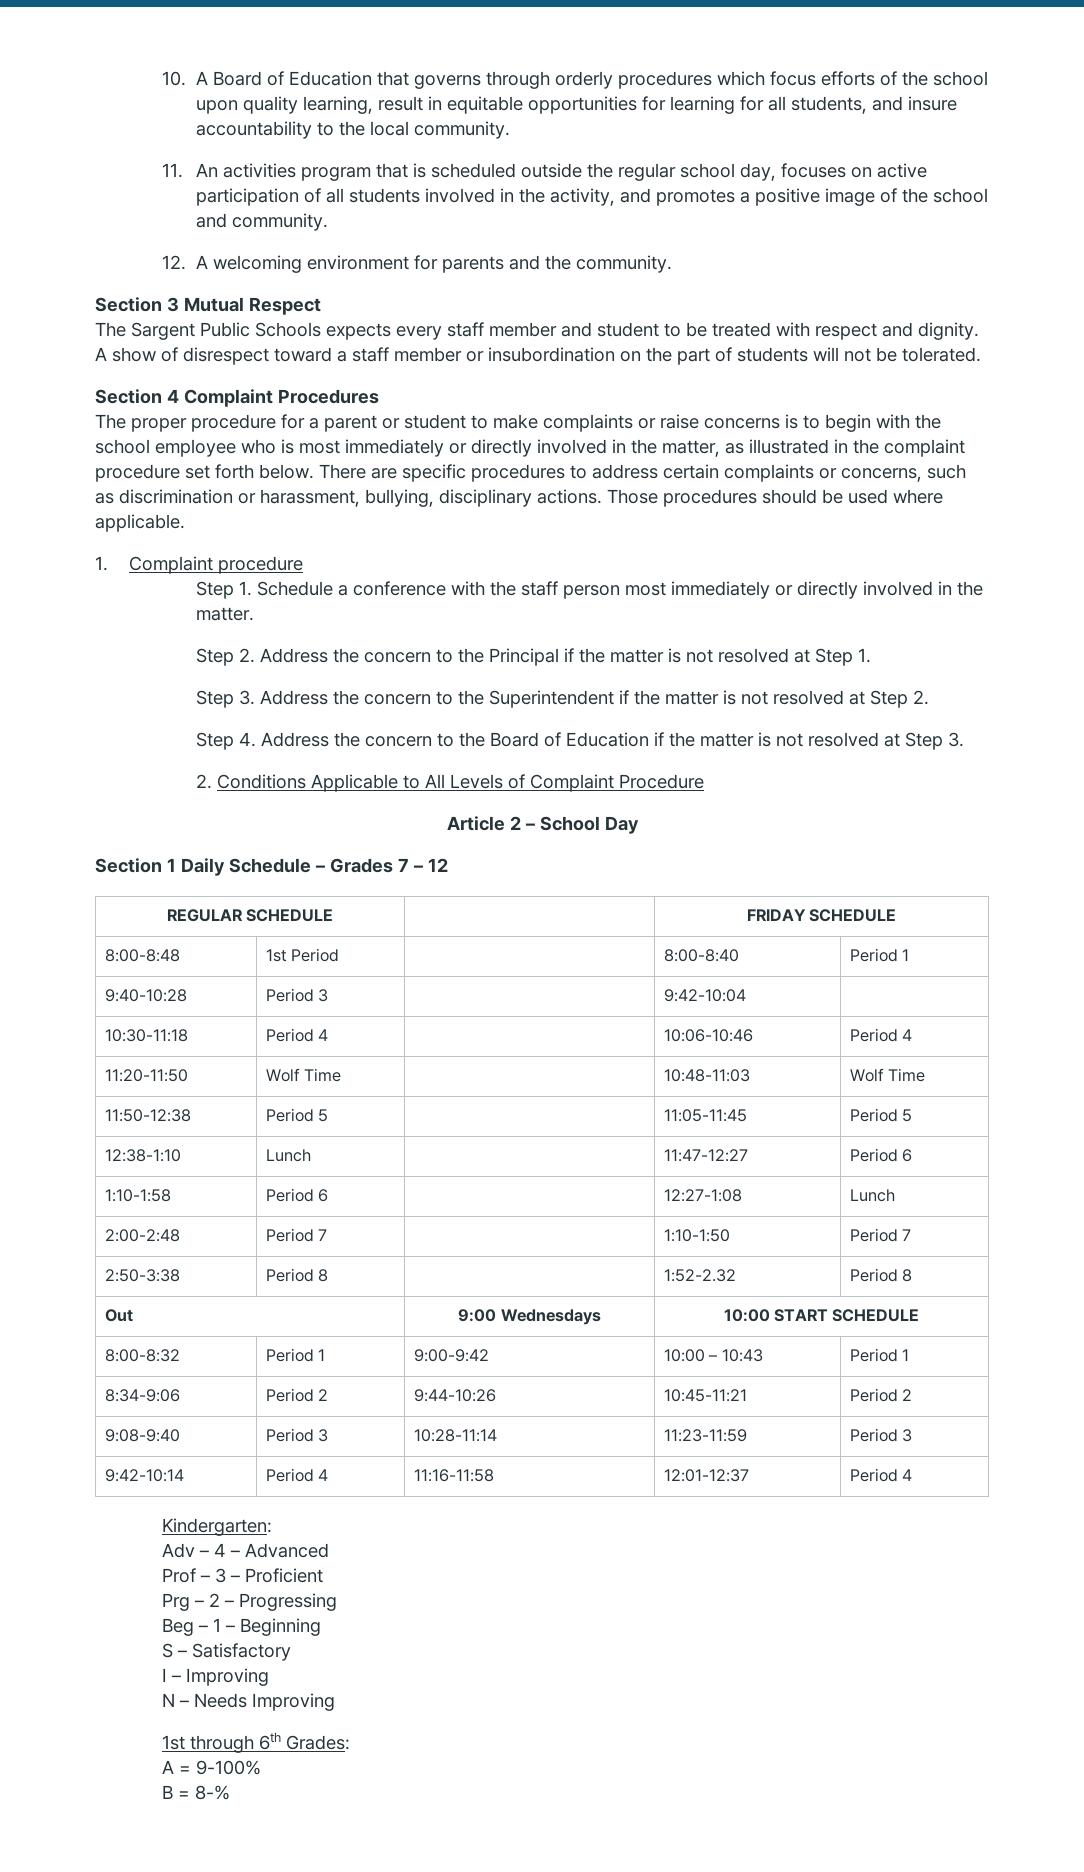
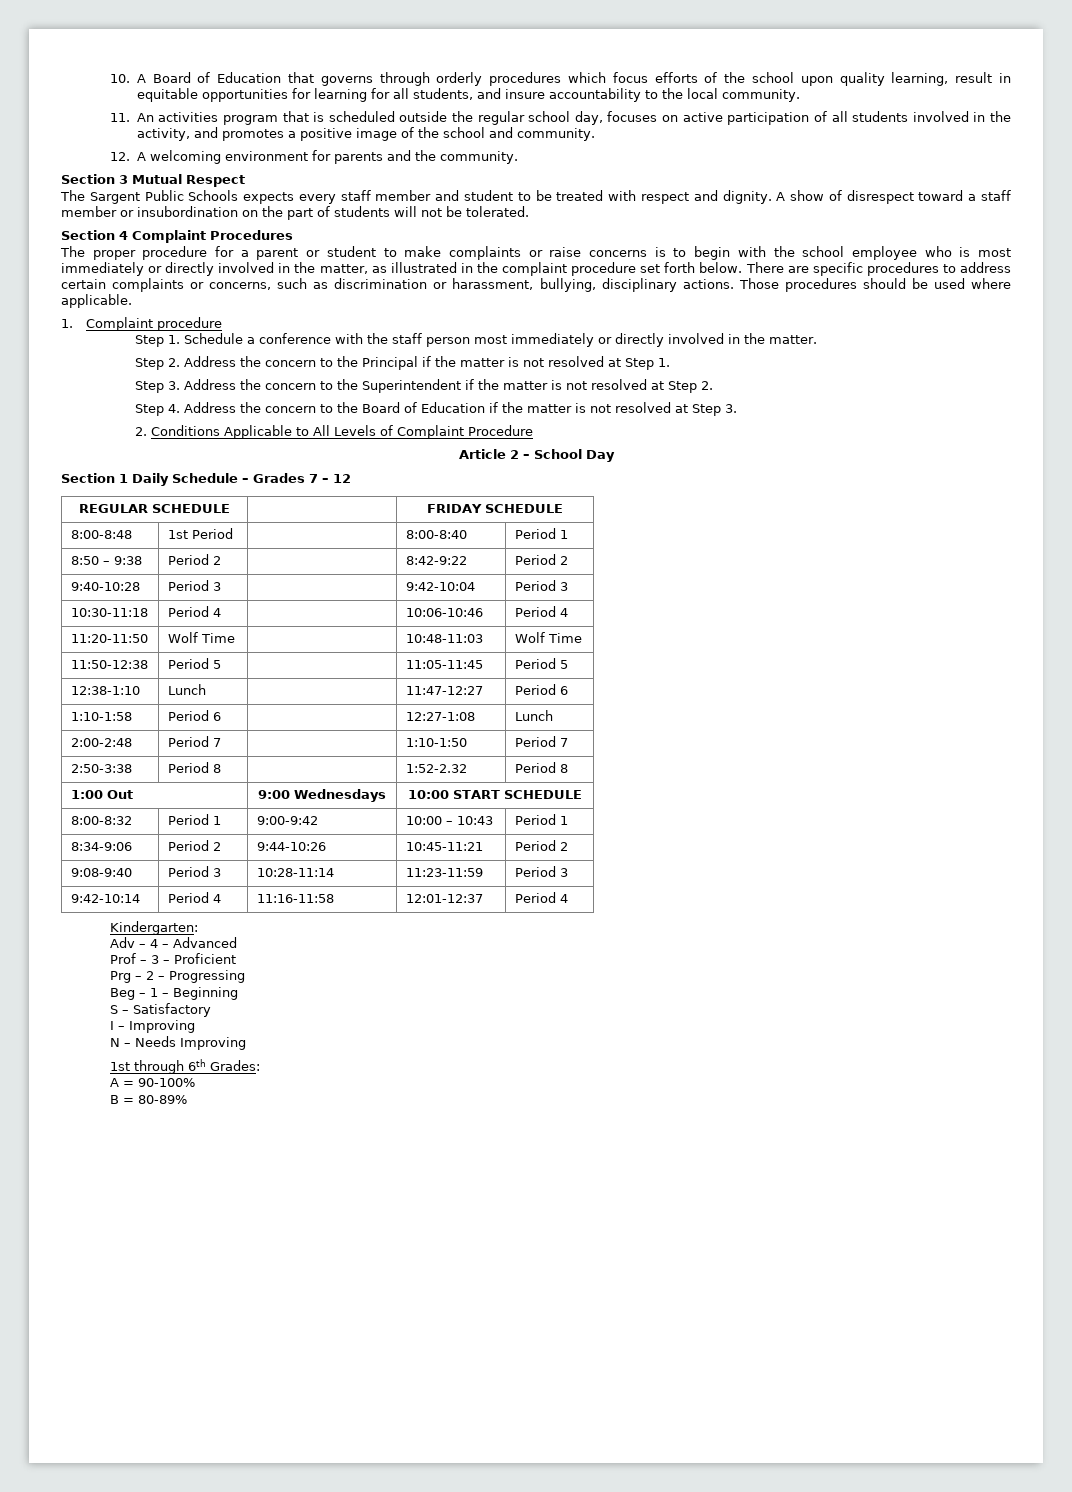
+ 8:50 – 9:38 | Period 2 | | 8:42-9:22 | Period 2
- 9:40-10:28 | Period 3 | | 9:42-10:04 |
+ 9:40-10:28 | Period 3 | | 9:42-10:04 | Period 3
- Out | 9:00 Wednesdays | 10:00 START SCHEDULE
+ 1:00 Out | 9:00 Wednesdays | 10:00 START SCHEDULE
- A = 9-100%
+ A = 90-100%
- B = 8-%
+ B = 80-89%

